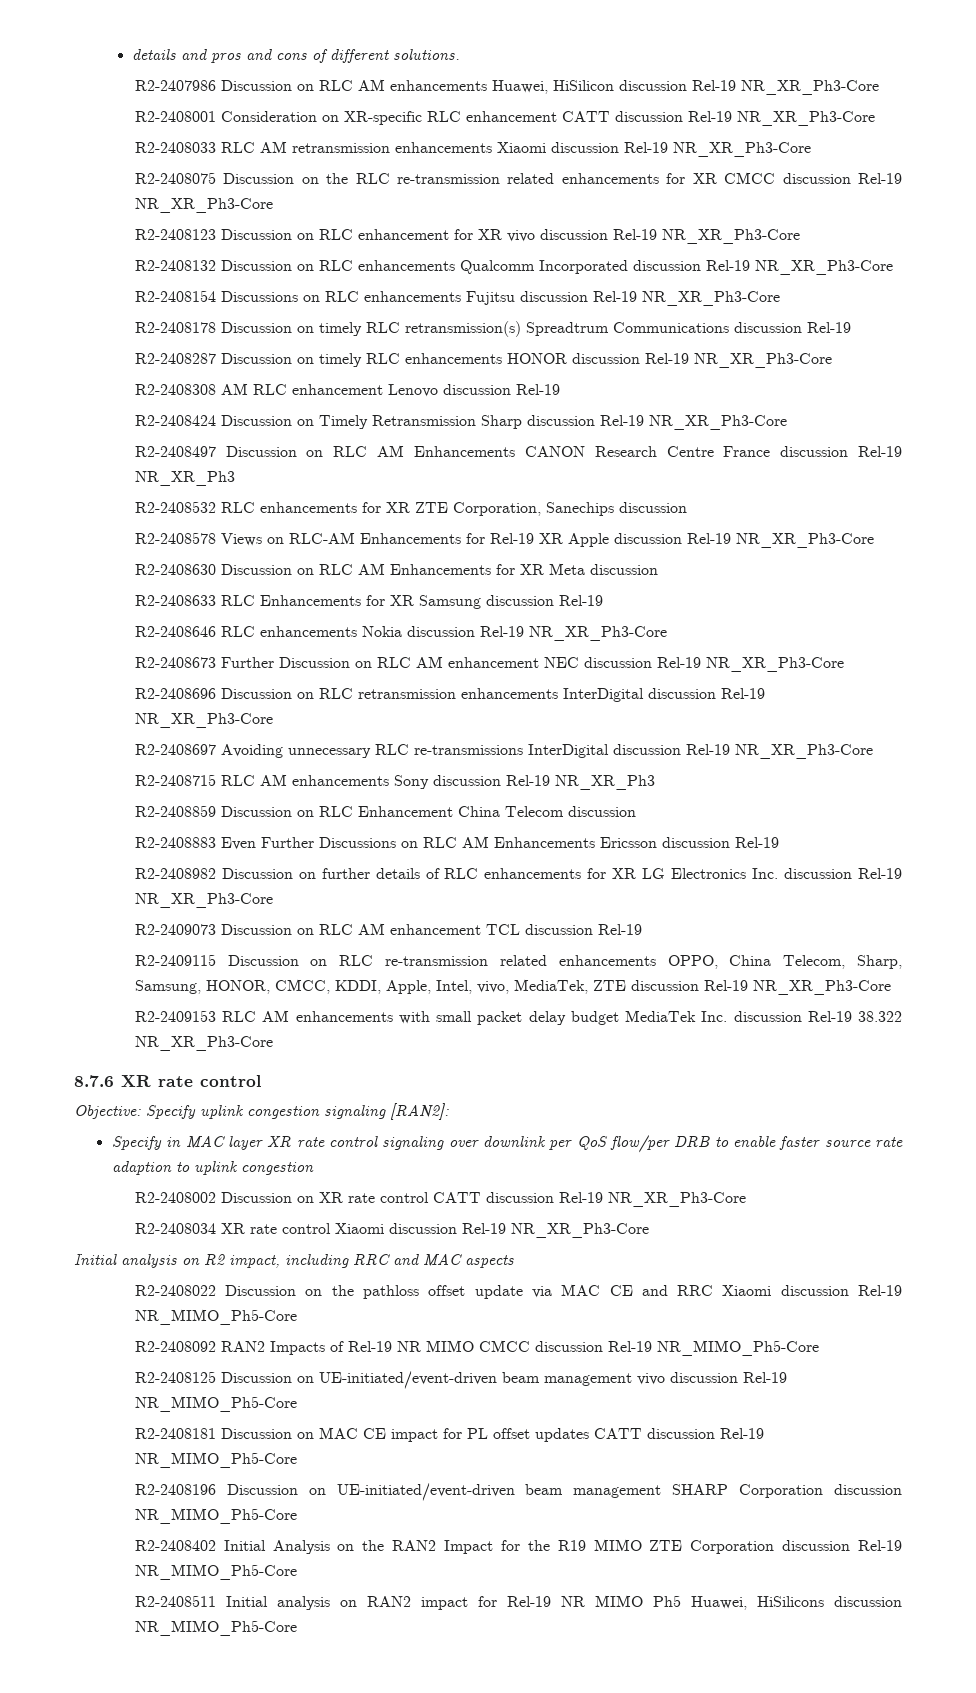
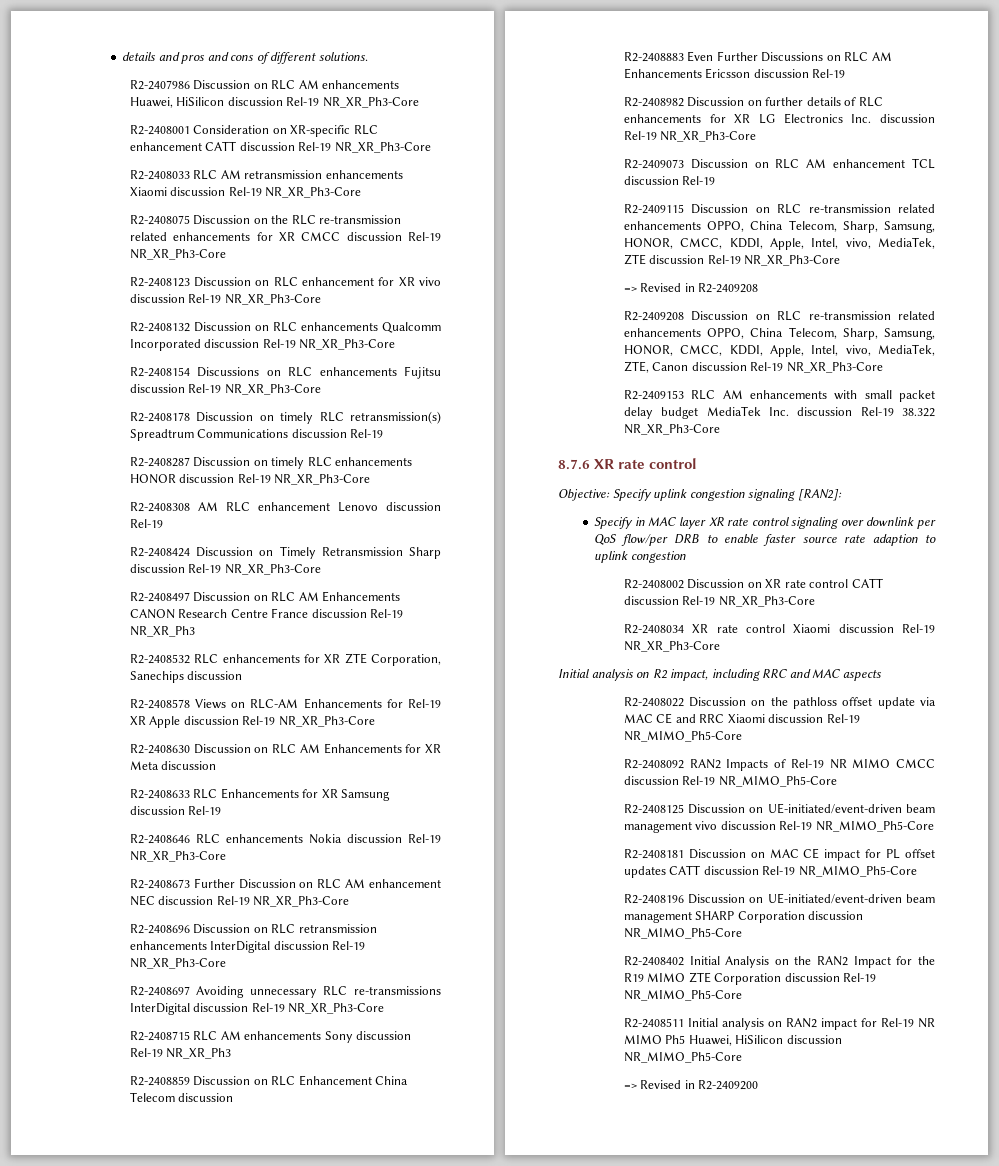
+ => Revised in R2-2409208
+ R2-2409208 Discussion on RLC re-transmission related enhancements OPPO, China Telecom, Sharp, Samsung, HONOR, CMCC, KDDI, Apple, Intel, vivo, MediaTek, ZTE, Canon discussion Rel-19 NR_XR_Ph3-Core
- R2-2408511 Initial analysis on RAN2 impact for Rel-19 NR MIMO Ph5 Huawei, HiSilicons discussion NR_MIMO_Ph5-Core
+ R2-2408511 Initial analysis on RAN2 impact for Rel-19 NR MIMO Ph5 Huawei, HiSilicon discussion NR_MIMO_Ph5-Core
+ => Revised in R2-2409200

